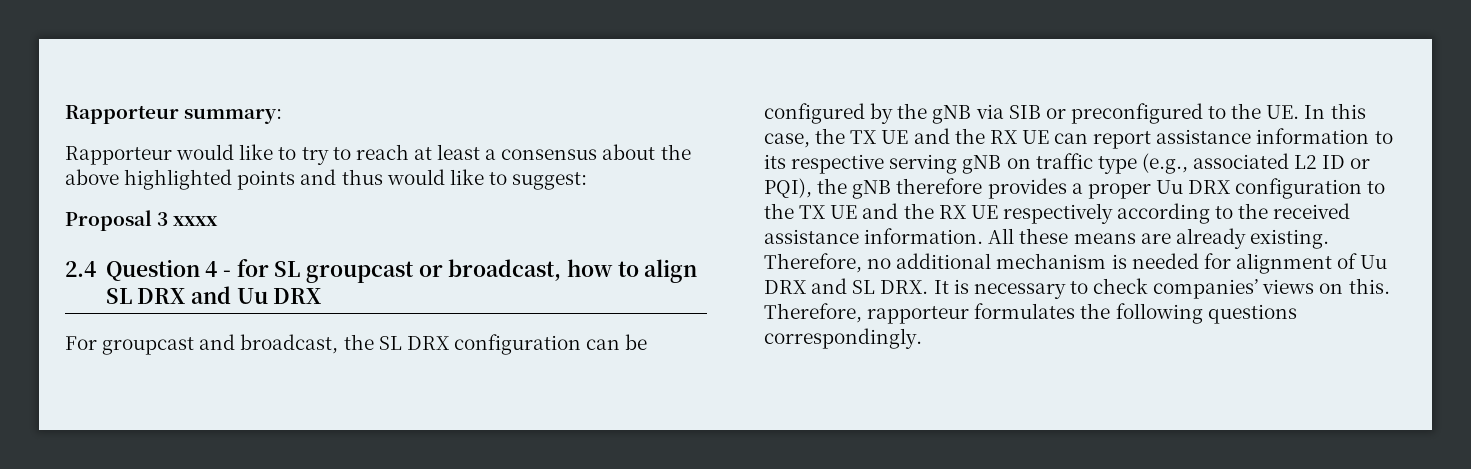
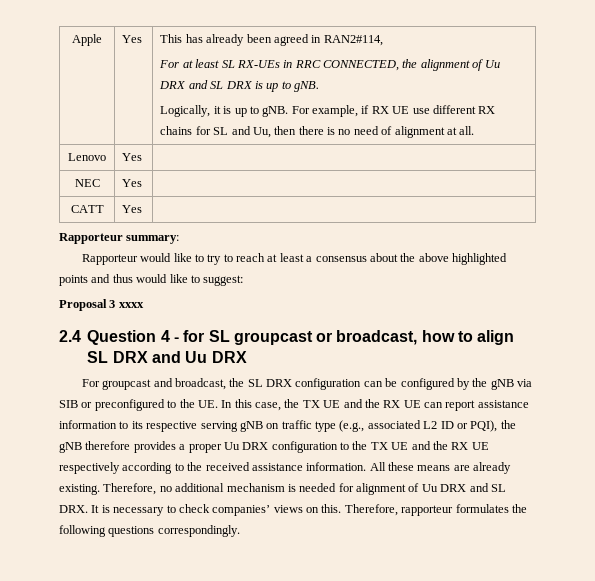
+ Apple | Yes | This has already been agreed in RAN2#114,
+ For at least SL RX-UEs in RRC CONNECTED, the alignment of Uu DRX and SL DRX is up to gNB.
+ Logically, it is up to gNB. For example, if RX UE use different RX chains for SL and Uu, then there is no need of alignment at all.
+ Lenovo | Yes |
+ NEC | Yes |
+ CATT | Yes |

